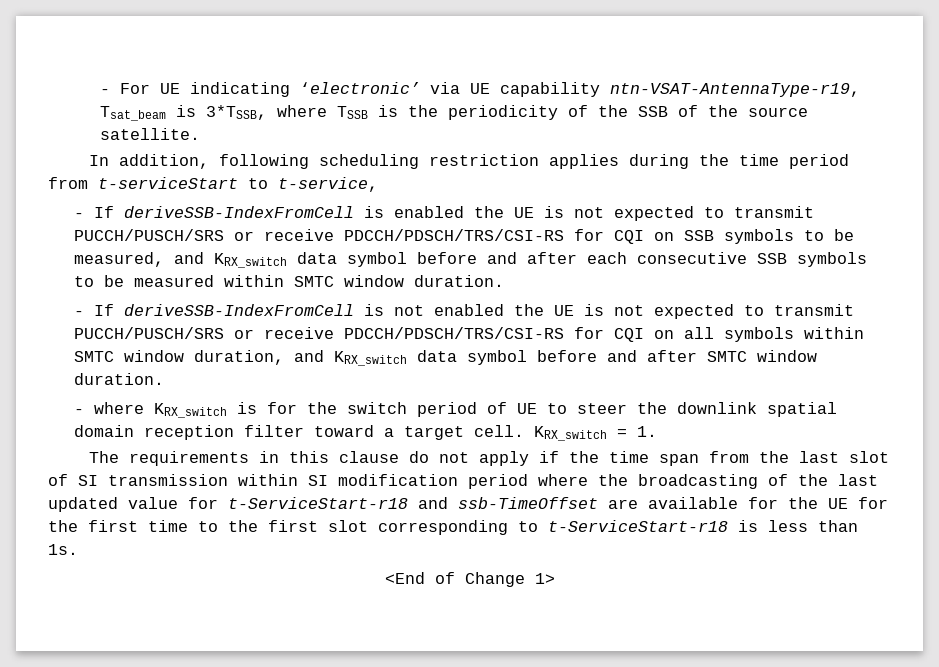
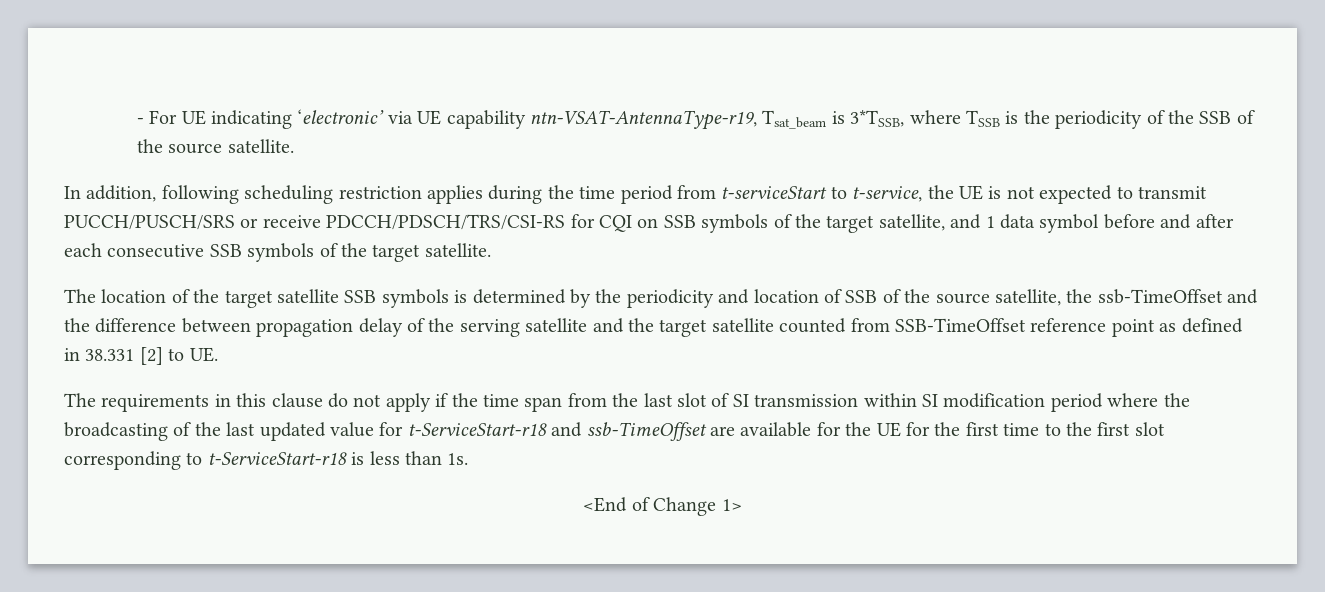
- In addition, following scheduling restriction applies during the time period from t-serviceStart to t-service,
- - If deriveSSB-IndexFromCell is enabled the UE is not expected to transmit PUCCH/PUSCH/SRS or receive PDCCH/PDSCH/TRS/CSI-RS for CQI on SSB symbols to be measured, and KRX_switch data symbol before and after each consecutive SSB symbols to be measured within SMTC window duration.
- - If deriveSSB-IndexFromCell is not enabled the UE is not expected to transmit PUCCH/PUSCH/SRS or receive PDCCH/PDSCH/TRS/CSI-RS for CQI on all symbols within SMTC window duration, and KRX_switch data symbol before and after SMTC window duration.
- - where KRX_switch is for the switch period of UE to steer the downlink spatial domain reception filter toward a target cell. KRX_switch = 1.
+ In addition, following scheduling restriction applies during the time period from t-serviceStart to t-service, the UE is not expected to transmit PUCCH/PUSCH/SRS or receive PDCCH/PDSCH/TRS/CSI-RS for CQI on SSB symbols of the target satellite, and 1 data symbol before and after each consecutive SSB symbols of the target satellite.
+ The location of the target satellite SSB symbols is determined by the periodicity and location of SSB of the source satellite, the ssb-TimeOffset and the difference between propagation delay of the serving satellite and the target satellite counted from SSB-TimeOffset reference point as defined in 38.331 [2] to UE.

